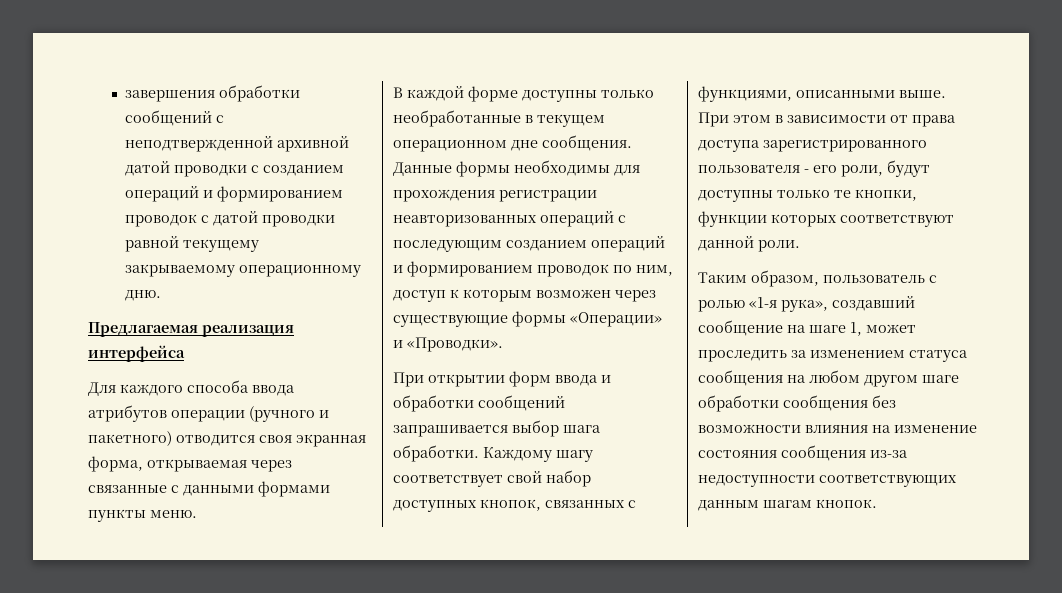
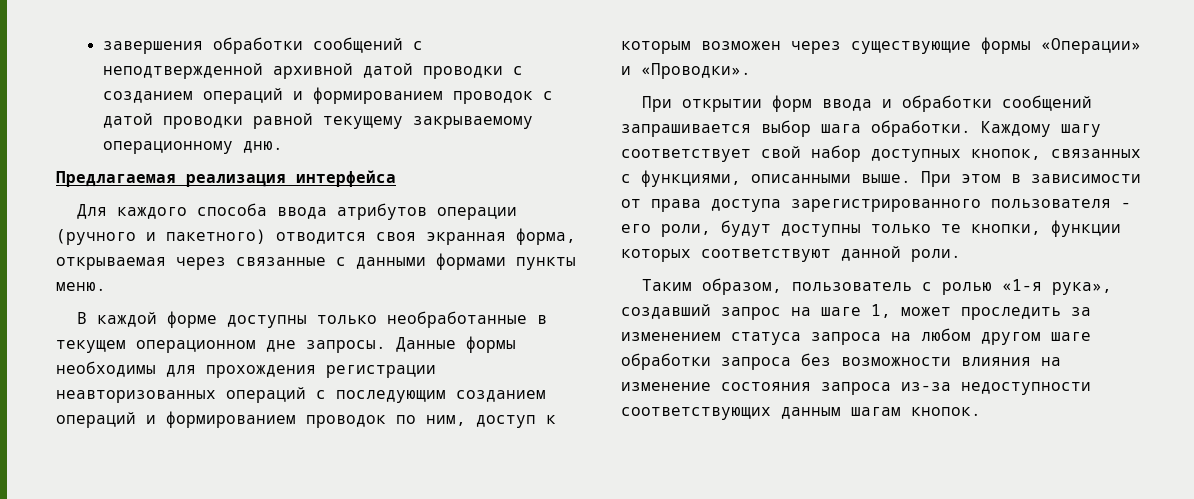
- В каждой форме доступны только необработанные в текущем операционном дне сообщения.
+ В каждой форме доступны только необработанные в текущем операционном дне запросы.
- Таким образом, пользователь с ролью «1-я рука», создавший сообщение на шаге 1, может проследить за изменением статуса сообщения на любом другом шаге обработки сообщения без возможности влияния на изменение состояния сообщения из-за недоступности соответствующих данным шагам кнопок.
+ Таким образом, пользователь с ролью «1-я рука», создавший запрос на шаге 1, может проследить за изменением статуса запроса на любом другом шаге обработки запроса без возможности влияния на изменение состояния запроса из-за недоступности соответствующих данным шагам кнопок.

